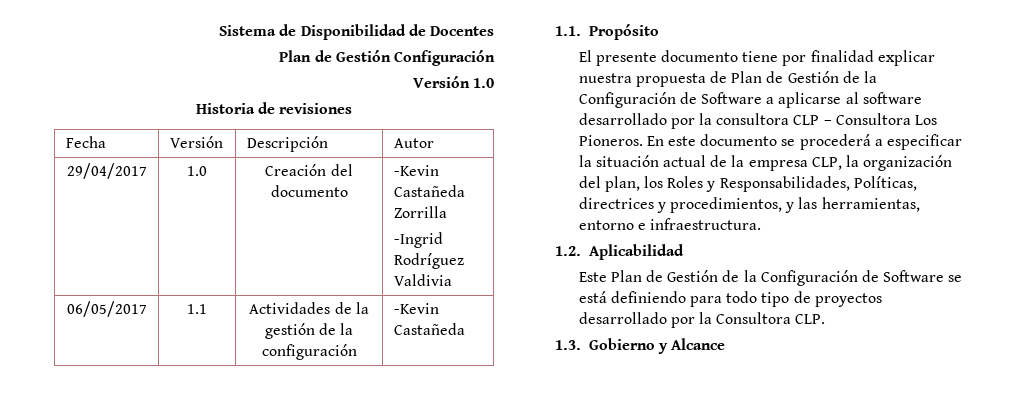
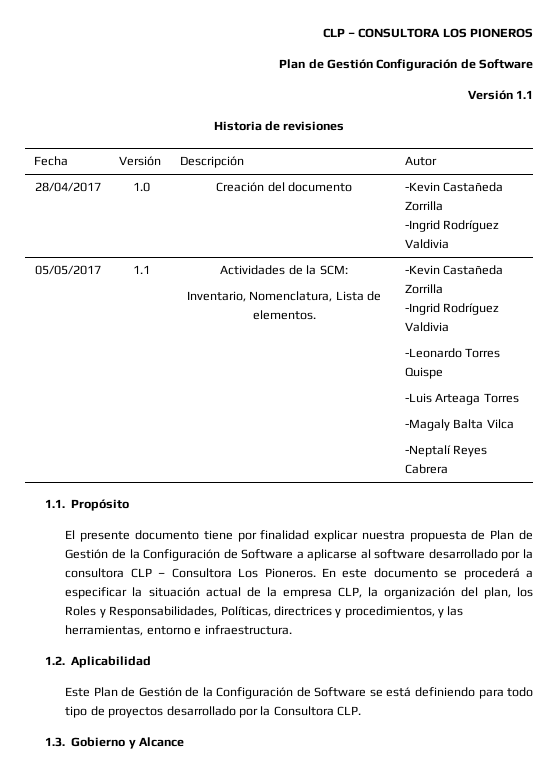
- Sistema de Disponibilidad de Docentes
+ CLP – CONSULTORA LOS PIONEROS
- Plan de Gestión Configuración
- Versión 1.0
+ Plan de Gestión Configuración de Software
+ Versión 1.1
- 29/04/2017 | 1.0 | Creación del documento | -Kevin Castañeda Zorrilla
+ 28/04/2017 | 1.0 | Creación del documento | -Kevin Castañeda Zorrilla
- 06/05/2017 | 1.1 | Actividades de la gestión de la configuración | -Kevin Castañeda
+ 05/05/2017 | 1.1 | Actividades de la SCM:
+ Inventario, Nomenclatura, Lista de elementos. | -Kevin Castañeda Zorrilla
+ -Ingrid Rodríguez Valdivia
+ -Leonardo Torres Quispe
+ -Luis Arteaga Torres
+ -Magaly Balta Vilca
+ -Neptalí Reyes Cabrera

